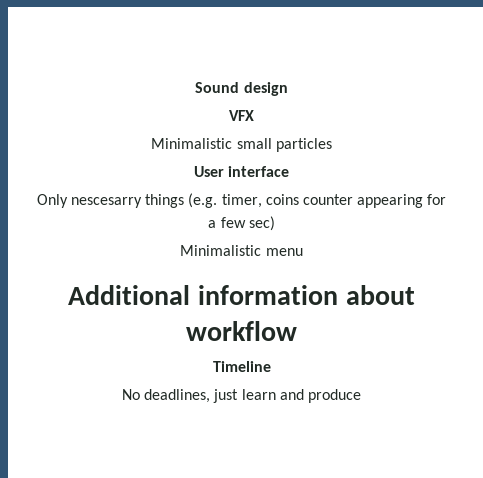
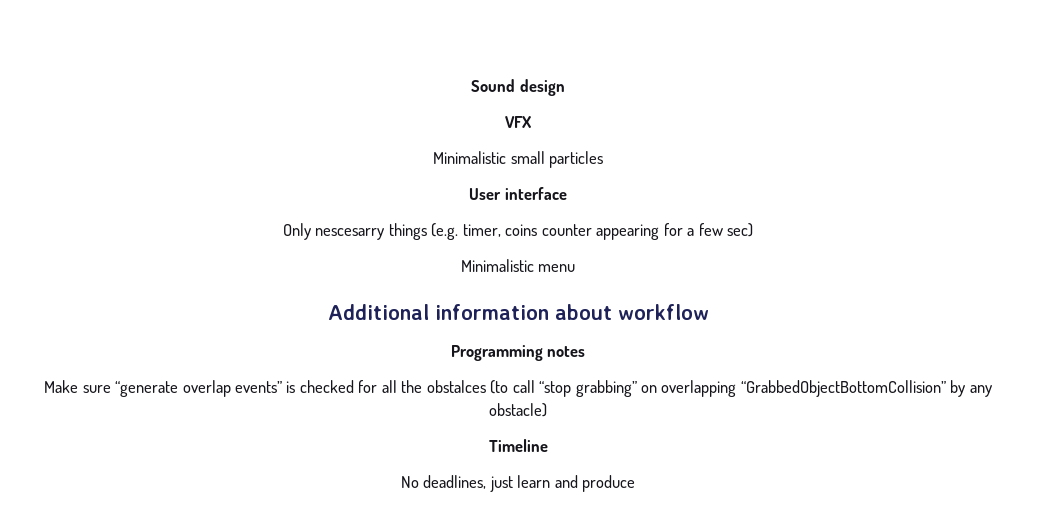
+ Programming notes
+ Make sure “generate overlap events” is checked for all the obstalces (to call “stop grabbing” on overlapping “GrabbedObjectBottomCollision” by any obstacle)

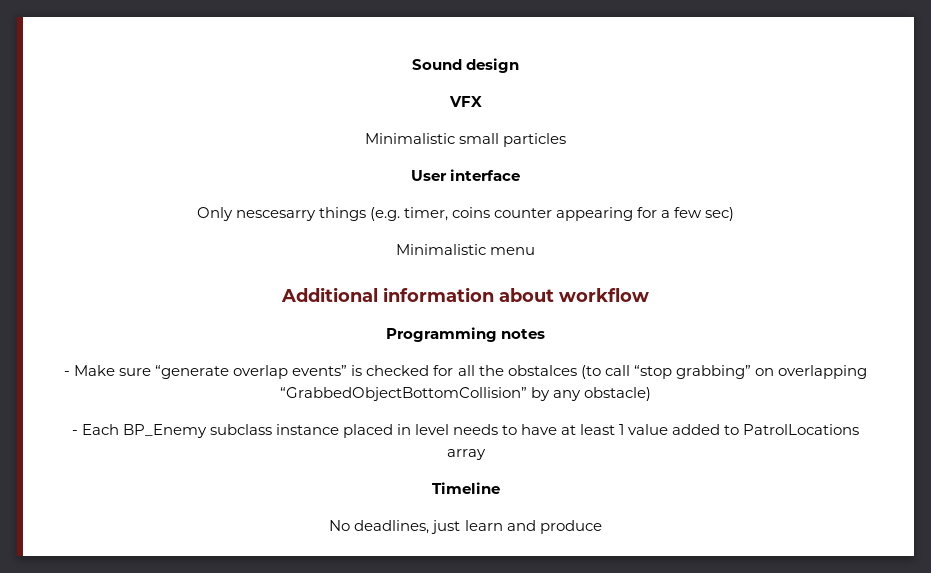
- Make sure “generate overlap events” is checked for all the obstalces (to call “stop grabbing” on overlapping “GrabbedObjectBottomCollision” by any obstacle)
+ - Make sure “generate overlap events” is checked for all the obstalces (to call “stop grabbing” on overlapping “GrabbedObjectBottomCollision” by any obstacle)
+ - Each BP_Enemy subclass instance placed in level needs to have at least 1 value added to PatrolLocations array

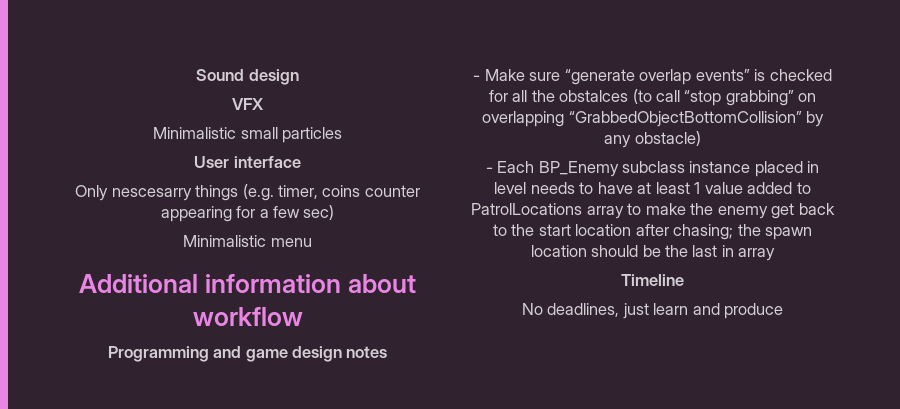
- Programming notes
+ Programming and game design notes
- - Each BP_Enemy subclass instance placed in level needs to have at least 1 value added to PatrolLocations array
+ - Each BP_Enemy subclass instance placed in level needs to have at least 1 value added to PatrolLocations array to make the enemy get back to the start location after chasing; the spawn location should be the last in array

